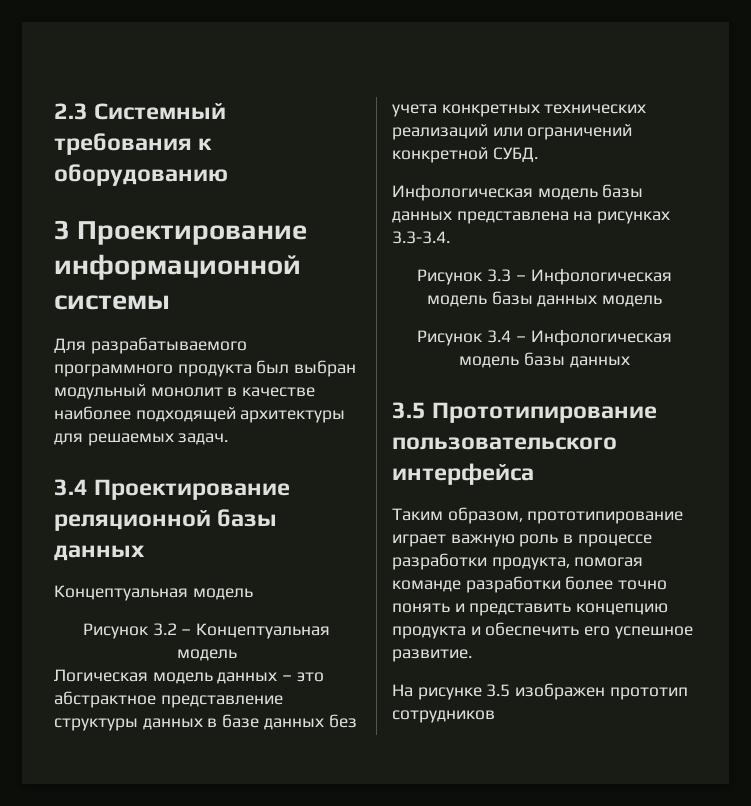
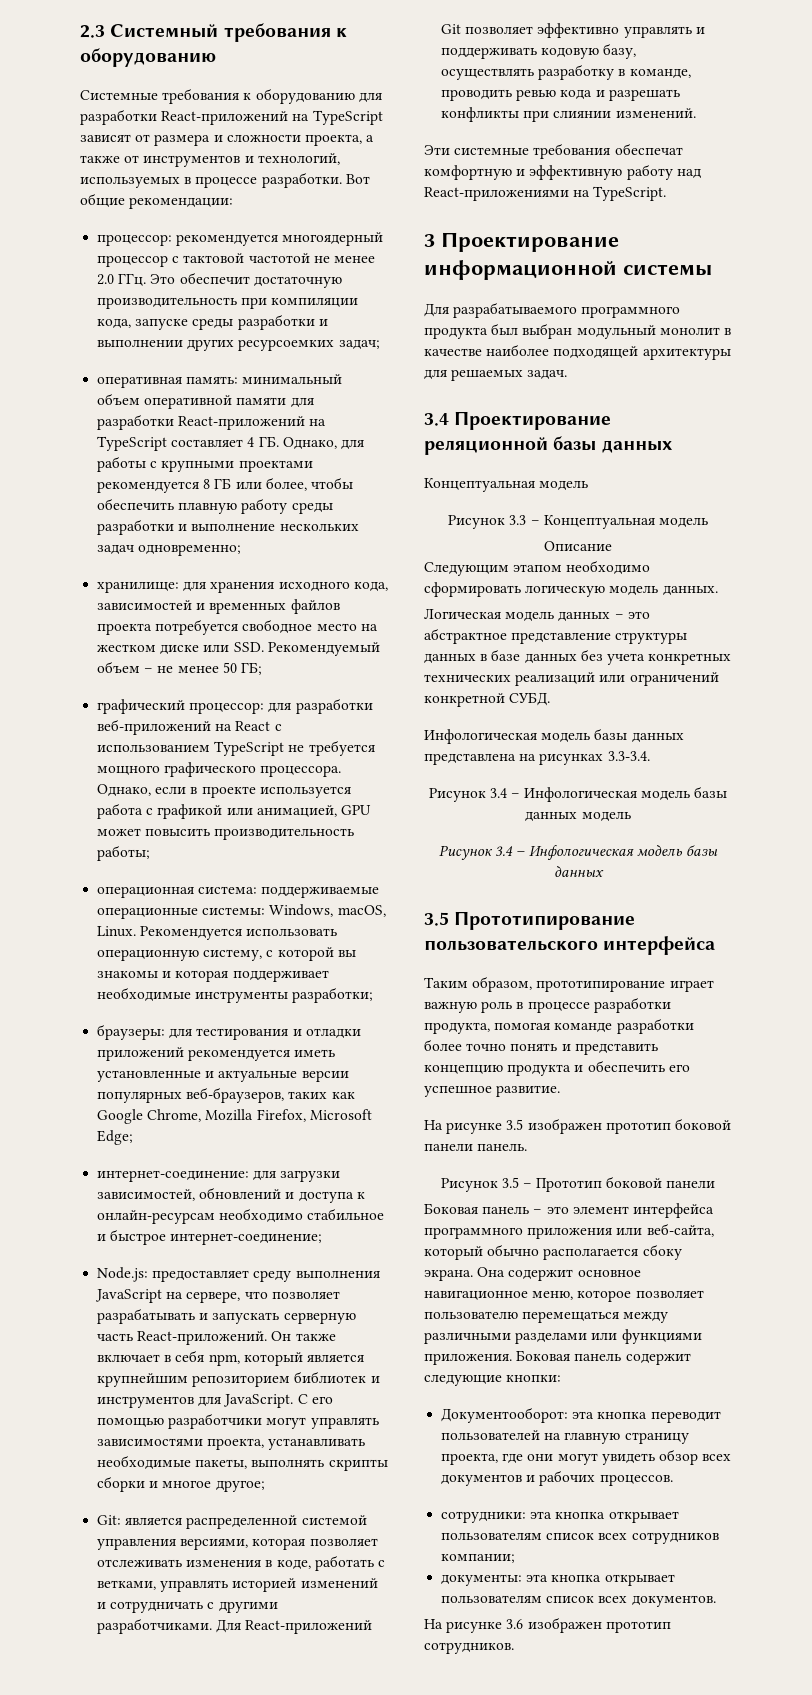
+ Системные требования к оборудованию для разработки React-приложений на TypeScript зависят от размера и сложности проекта, а также от инструментов и технологий, используемых в процессе разработки. Вот общие рекомендации:
+ процессор: рекомендуется многоядерный процессор с тактовой частотой не менее 2.0 ГГц. Это обеспечит достаточную производительность при компиляции кода, запуске среды разработки и выполнении других ресурсоемких задач;
+ оперативная память: минимальный объем оперативной памяти для разработки React-приложений на TypeScript составляет 4 ГБ. Однако, для работы с крупными проектами рекомендуется 8 ГБ или более, чтобы обеспечить плавную работу среды разработки и выполнение нескольких задач одновременно;
+ хранилище: для хранения исходного кода, зависимостей и временных файлов проекта потребуется свободное место на жестком диске или SSD. Рекомендуемый объем – не менее 50 ГБ;
+ графический процессор: для разработки веб-приложений на React с использованием TypeScript не требуется мощного графического процессора. Однако, если в проекте используется работа с графикой или анимацией, GPU может повысить производительность работы;
+ операционная система: поддерживаемые операционные системы: Windows, macOS, Linux. Рекомендуется использовать операционную систему, с которой вы знакомы и которая поддерживает необходимые инструменты разработки;
+ браузеры: для тестирования и отладки приложений рекомендуется иметь установленные и актуальные версии популярных веб-браузеров, таких как Google Chrome, Mozilla Firefox, Microsoft Edge;
+ интернет-соединение: для загрузки зависимостей, обновлений и доступа к онлайн-ресурсам необходимо стабильное и быстрое интернет-соединение;
+ Node.js: предоставляет среду выполнения JavaScript на сервере, что позволяет разрабатывать и запускать серверную часть React-приложений. Он также включает в себя npm, который является крупнейшим репозиторием библиотек и инструментов для JavaScript. С его помощью разработчики могут управлять зависимостями проекта, устанавливать необходимые пакеты, выполнять скрипты сборки и многое другое;
+ Git: является распределенной системой управления версиями, которая позволяет отслеживать изменения в коде, работать с ветками, управлять историей изменений и сотрудничать с другими разработчиками. Для React-приложений Git позволяет эффективно управлять и поддерживать кодовую базу, осуществлять разработку в команде, проводить ревью кода и разрешать конфликты при слиянии изменений.
+ Эти системные требования обеспечат комфортную и эффективную работу над React-приложениями на TypeScript.
- Рисунок 3.2 – Концептуальная модель
+ Рисунок 3.3 – Концептуальная модель
+ Описание
+ Следующим этапом необходимо сформировать логическую модель данных.
- Рисунок 3.3 – Инфологическая модель базы данных модель
+ Рисунок 3.4 – Инфологическая модель базы данных модель
- На рисунке 3.5 изображен прототип сотрудников
+ На рисунке 3.5 изображен прототип боковой панели панель.
+ Рисунок 3.5 – Прототип боковой панели
+ Боковая панель – это элемент интерфейса программного приложения или веб-сайта, который обычно располагается сбоку экрана. Она содержит основное навигационное меню, которое позволяет пользователю перемещаться между различными разделами или функциями приложения. Боковая панель содержит следующие кнопки:
+ Документооборот: эта кнопка переводит пользователей на главную страницу проекта, где они могут увидеть обзор всех документов и рабочих процессов.
+ сотрудники: эта кнопка открывает пользователям список всех сотрудников компании;
+ документы: эта кнопка открывает пользователям список всех документов.
+ На рисунке 3.6 изображен прототип сотрудников.

